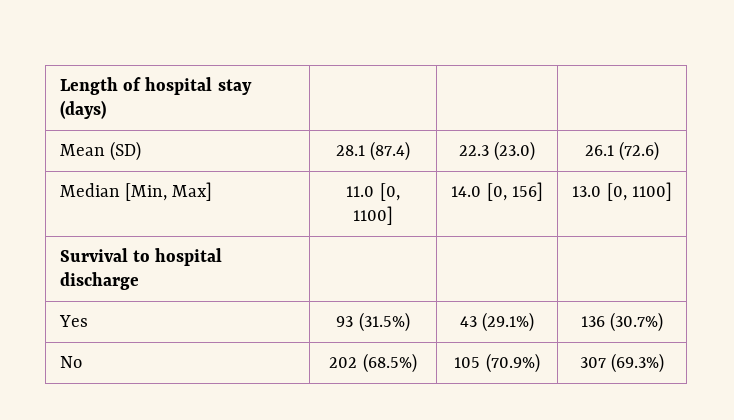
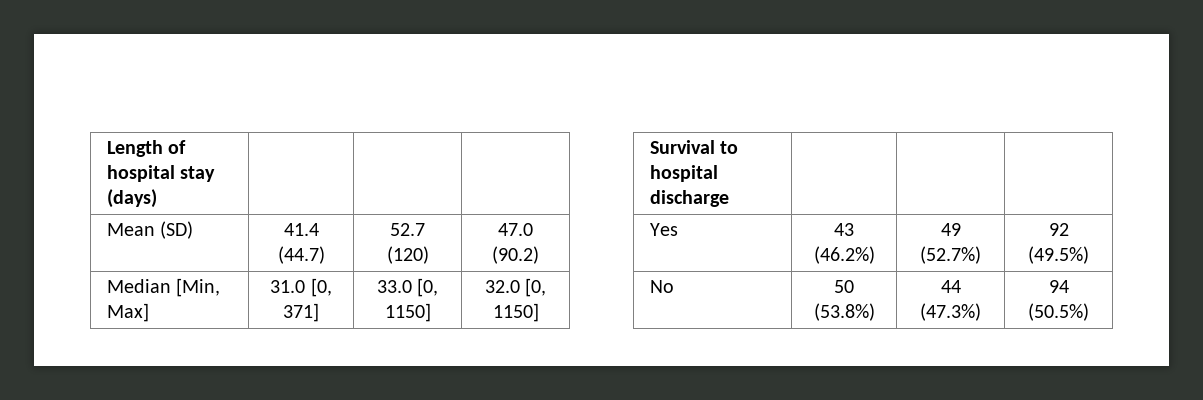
- Mean (SD) | 28.1 (87.4) | 22.3 (23.0) | 26.1 (72.6)
- Median [Min, Max] | 11.0 [0, 1100] | 14.0 [0, 156] | 13.0 [0, 1100]
+ Mean (SD) | 41.4 (44.7) | 52.7 (120) | 47.0 (90.2)
+ Median [Min, Max] | 31.0 [0, 371] | 33.0 [0, 1150] | 32.0 [0, 1150]
- Yes | 93 (31.5%) | 43 (29.1%) | 136 (30.7%)
- No | 202 (68.5%) | 105 (70.9%) | 307 (69.3%)
+ Yes | 43 (46.2%) | 49 (52.7%) | 92 (49.5%)
+ No | 50 (53.8%) | 44 (47.3%) | 94 (50.5%)

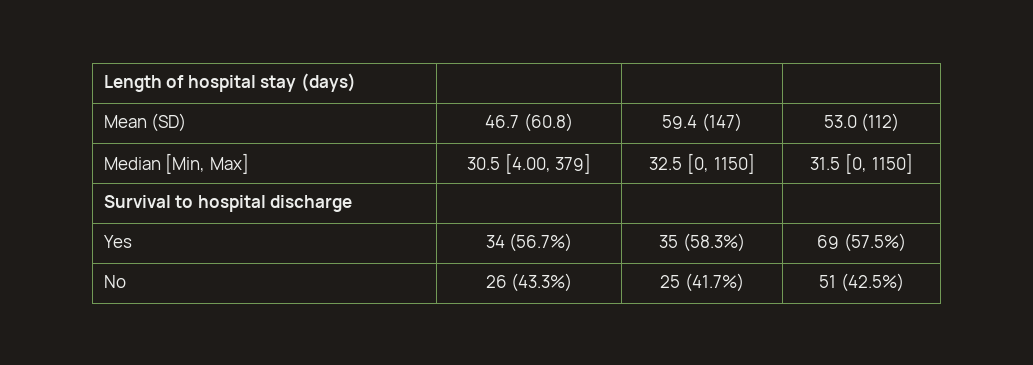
- Mean (SD) | 41.4 (44.7) | 52.7 (120) | 47.0 (90.2)
+ Mean (SD) | 46.7 (60.8) | 59.4 (147) | 53.0 (112)
- Median [Min, Max] | 31.0 [0, 371] | 33.0 [0, 1150] | 32.0 [0, 1150]
+ Median [Min, Max] | 30.5 [4.00, 379] | 32.5 [0, 1150] | 31.5 [0, 1150]
- Yes | 43 (46.2%) | 49 (52.7%) | 92 (49.5%)
- No | 50 (53.8%) | 44 (47.3%) | 94 (50.5%)
+ Yes | 34 (56.7%) | 35 (58.3%) | 69 (57.5%)
+ No | 26 (43.3%) | 25 (41.7%) | 51 (42.5%)

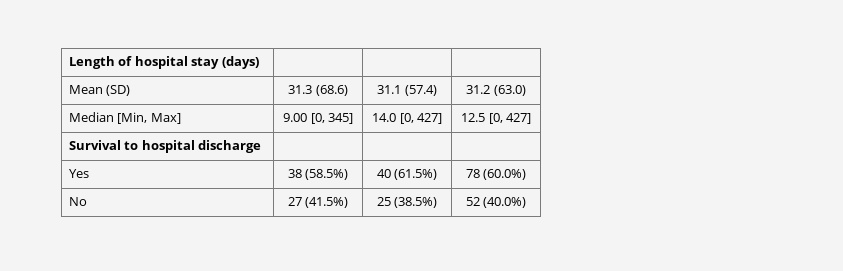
- Mean (SD) | 46.7 (60.8) | 59.4 (147) | 53.0 (112)
- Median [Min, Max] | 30.5 [4.00, 379] | 32.5 [0, 1150] | 31.5 [0, 1150]
+ Mean (SD) | 31.3 (68.6) | 31.1 (57.4) | 31.2 (63.0)
+ Median [Min, Max] | 9.00 [0, 345] | 14.0 [0, 427] | 12.5 [0, 427]
- Yes | 34 (56.7%) | 35 (58.3%) | 69 (57.5%)
+ Yes | 38 (58.5%) | 40 (61.5%) | 78 (60.0%)
- No | 26 (43.3%) | 25 (41.7%) | 51 (42.5%)
+ No | 27 (41.5%) | 25 (38.5%) | 52 (40.0%)

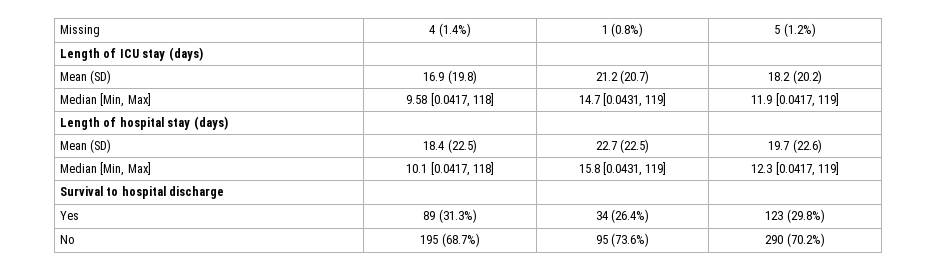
+ Missing | 4 (1.4%) | 1 (0.8%) | 5 (1.2%)
+ Length of ICU stay (days) | | |
+ Mean (SD) | 16.9 (19.8) | 21.2 (20.7) | 18.2 (20.2)
+ Median [Min, Max] | 9.58 [0.0417, 118] | 14.7 [0.0431, 119] | 11.9 [0.0417, 119]
- Mean (SD) | 31.3 (68.6) | 31.1 (57.4) | 31.2 (63.0)
- Median [Min, Max] | 9.00 [0, 345] | 14.0 [0, 427] | 12.5 [0, 427]
+ Mean (SD) | 18.4 (22.5) | 22.7 (22.5) | 19.7 (22.6)
+ Median [Min, Max] | 10.1 [0.0417, 118] | 15.8 [0.0431, 119] | 12.3 [0.0417, 119]
- Yes | 38 (58.5%) | 40 (61.5%) | 78 (60.0%)
- No | 27 (41.5%) | 25 (38.5%) | 52 (40.0%)
+ Yes | 89 (31.3%) | 34 (26.4%) | 123 (29.8%)
+ No | 195 (68.7%) | 95 (73.6%) | 290 (70.2%)

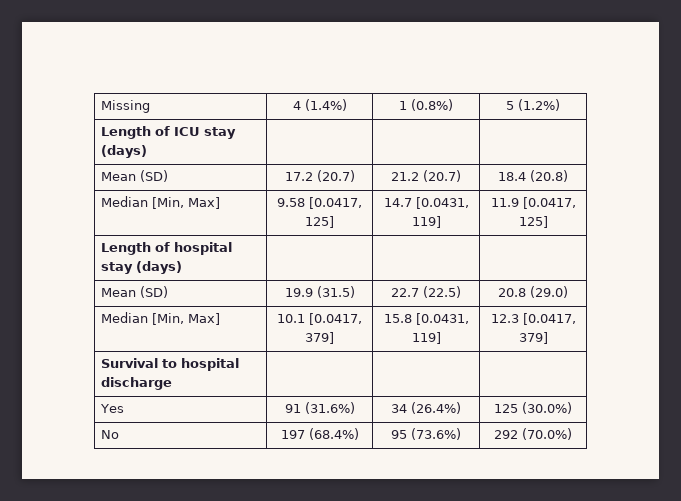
- Mean (SD) | 16.9 (19.8) | 21.2 (20.7) | 18.2 (20.2)
+ Mean (SD) | 17.2 (20.7) | 21.2 (20.7) | 18.4 (20.8)
- Median [Min, Max] | 9.58 [0.0417, 118] | 14.7 [0.0431, 119] | 11.9 [0.0417, 119]
+ Median [Min, Max] | 9.58 [0.0417, 125] | 14.7 [0.0431, 119] | 11.9 [0.0417, 125]
- Mean (SD) | 18.4 (22.5) | 22.7 (22.5) | 19.7 (22.6)
+ Mean (SD) | 19.9 (31.5) | 22.7 (22.5) | 20.8 (29.0)
- Median [Min, Max] | 10.1 [0.0417, 118] | 15.8 [0.0431, 119] | 12.3 [0.0417, 119]
+ Median [Min, Max] | 10.1 [0.0417, 379] | 15.8 [0.0431, 119] | 12.3 [0.0417, 379]
- Yes | 89 (31.3%) | 34 (26.4%) | 123 (29.8%)
+ Yes | 91 (31.6%) | 34 (26.4%) | 125 (30.0%)
- No | 195 (68.7%) | 95 (73.6%) | 290 (70.2%)
+ No | 197 (68.4%) | 95 (73.6%) | 292 (70.0%)

